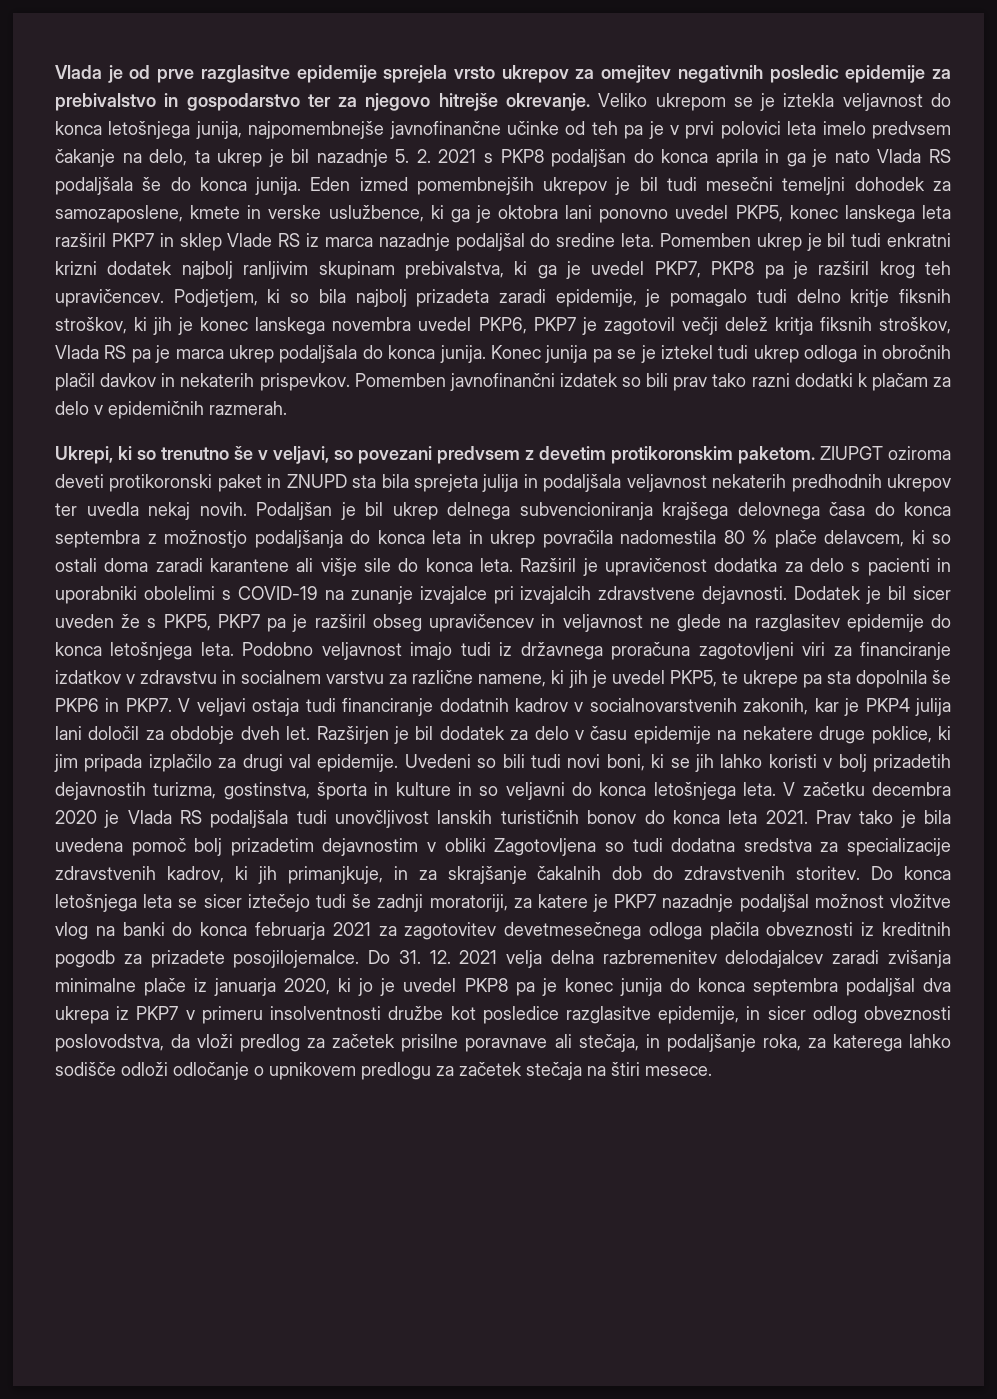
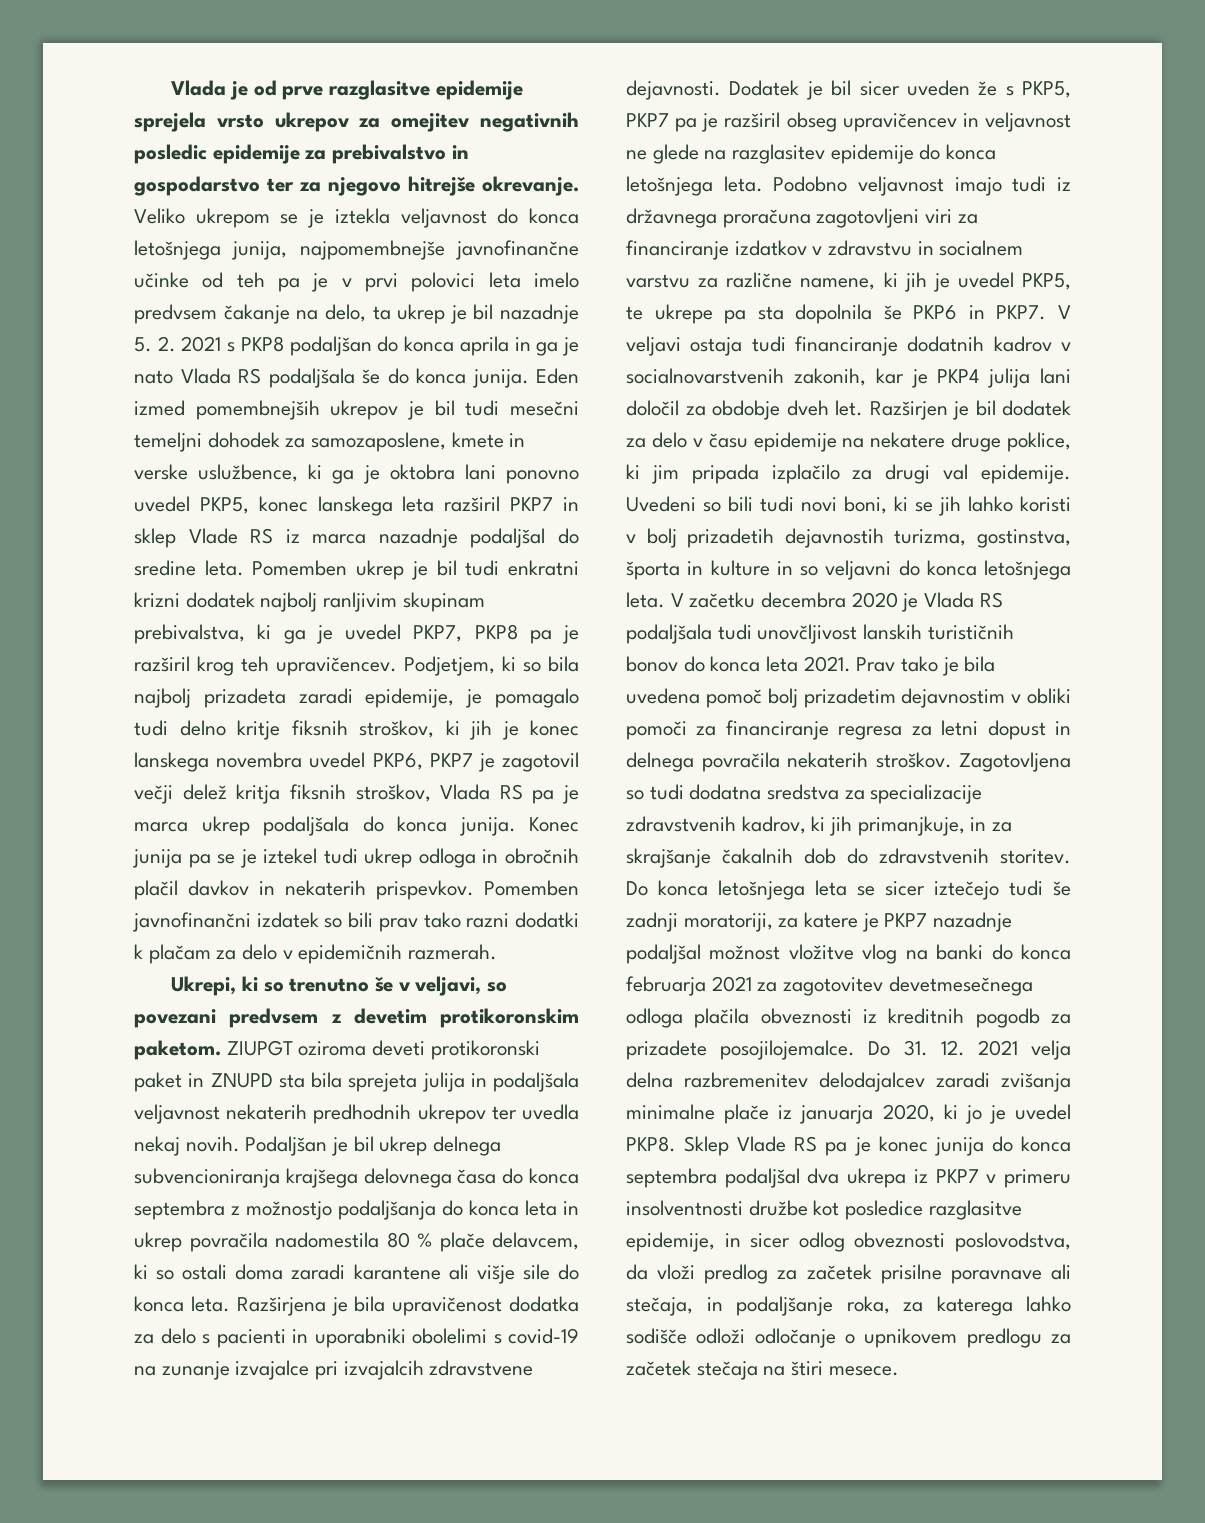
- Razširil je upravičenost dodatka za delo s pacienti in uporabniki obolelimi s COVID-19 na zunanje izvajalce pri izvajalcih zdravstvene dejavnosti.
+ Razširjena je bila upravičenost dodatka za delo s pacienti in uporabniki obolelimi s covid-19 na zunanje izvajalce pri izvajalcih zdravstvene dejavnosti.
- Prav tako je bila uvedena pomoč bolj prizadetim dejavnostim v obliki Zagotovljena so tudi dodatna sredstva za specializacije zdravstvenih kadrov, ki jih primanjkuje, in za skrajšanje čakalnih dob do zdravstvenih storitev.
+ Prav tako je bila uvedena pomoč bolj prizadetim dejavnostim v obliki pomoči za financiranje regresa za letni dopust in delnega povračila nekaterih stroškov. Zagotovljena so tudi dodatna sredstva za specializacije zdravstvenih kadrov, ki jih primanjkuje, in za skrajšanje čakalnih dob do zdravstvenih storitev.
- Do 31. 12. 2021 velja delna razbremenitev delodajalcev zaradi zvišanja minimalne plače iz januarja 2020, ki jo je uvedel PKP8 pa je konec junija do konca septembra podaljšal dva ukrepa iz PKP7 v primeru insolventnosti družbe kot posledice razglasitve epidemije, in sicer odlog obveznosti poslovodstva, da vloži predlog za začetek prisilne poravnave ali stečaja, in podaljšanje roka, za katerega lahko sodišče odloži odločanje o upnikovem predlogu za začetek stečaja na štiri mesece.
+ Do 31. 12. 2021 velja delna razbremenitev delodajalcev zaradi zvišanja minimalne plače iz januarja 2020, ki jo je uvedel PKP8. Sklep Vlade RS pa je konec junija do konca septembra podaljšal dva ukrepa iz PKP7 v primeru insolventnosti družbe kot posledice razglasitve epidemije, in sicer odlog obveznosti poslovodstva, da vloži predlog za začetek prisilne poravnave ali stečaja, in podaljšanje roka, za katerega lahko sodišče odloži odločanje o upnikovem predlogu za začetek stečaja na štiri mesece.

